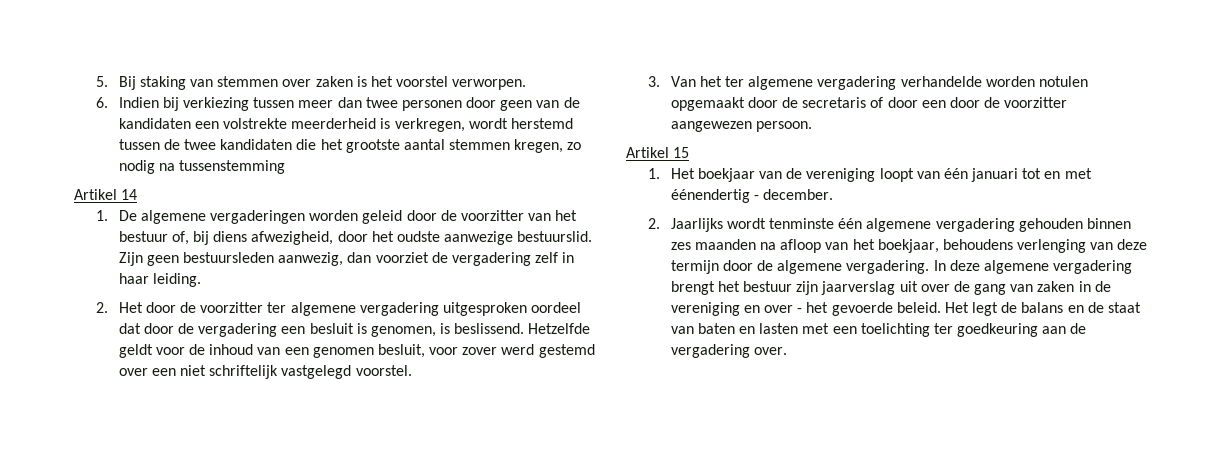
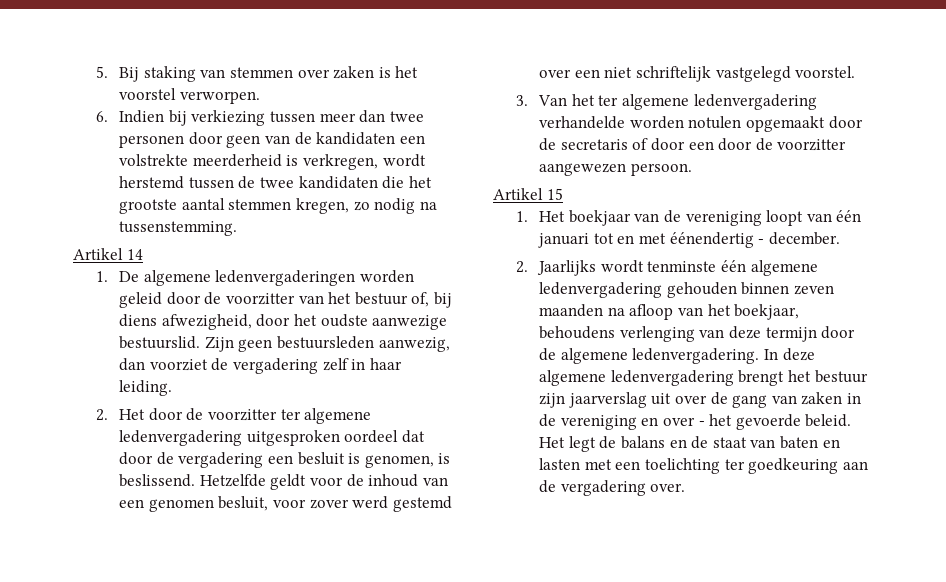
- 6. Indien bij verkiezing tussen meer dan twee personen door geen van de kandidaten een volstrekte meerderheid is verkregen, wordt herstemd tussen de twee kandidaten die het grootste aantal stemmen kregen, zo nodig na tussenstemming
+ 6. Indien bij verkiezing tussen meer dan twee personen door geen van de kandidaten een volstrekte meerderheid is verkregen, wordt herstemd tussen de twee kandidaten die het grootste aantal stemmen kregen, zo nodig na tussenstemming.
- 1. De algemene vergaderingen worden geleid door de voorzitter van het bestuur of, bij diens afwezigheid, door het oudste aanwezige bestuurslid.
+ 1. De algemene ledenvergaderingen worden geleid door de voorzitter van het bestuur of, bij diens afwezigheid, door het oudste aanwezige bestuurslid.
- 2. Het door de voorzitter ter algemene vergadering uitgesproken oordeel dat door de vergadering een besluit is genomen, is beslissend.
+ 2. Het door de voorzitter ter algemene ledenvergadering uitgesproken oordeel dat door de vergadering een besluit is genomen, is beslissend.
- 3. Van het ter algemene vergadering verhandelde worden notulen opgemaakt door de secretaris of door een door de voorzitter aangewezen persoon.
+ 3. Van het ter algemene ledenvergadering verhandelde worden notulen opgemaakt door de secretaris of door een door de voorzitter aangewezen persoon.
- 2. Jaarlijks wordt tenminste één algemene vergadering gehouden binnen zes maanden na afloop van het boekjaar, behoudens verlenging van deze termijn door de algemene vergadering.
+ 2. Jaarlijks wordt tenminste één algemene ledenvergadering gehouden binnen zeven maanden na afloop van het boekjaar, behoudens verlenging van deze termijn door de algemene ledenvergadering.
- In deze algemene vergadering brengt het bestuur zijn jaarverslag uit over de gang van zaken in de vereniging en over - het gevoerde beleid.
+ In deze algemene ledenvergadering brengt het bestuur zijn jaarverslag uit over de gang van zaken in de vereniging en over - het gevoerde beleid.

